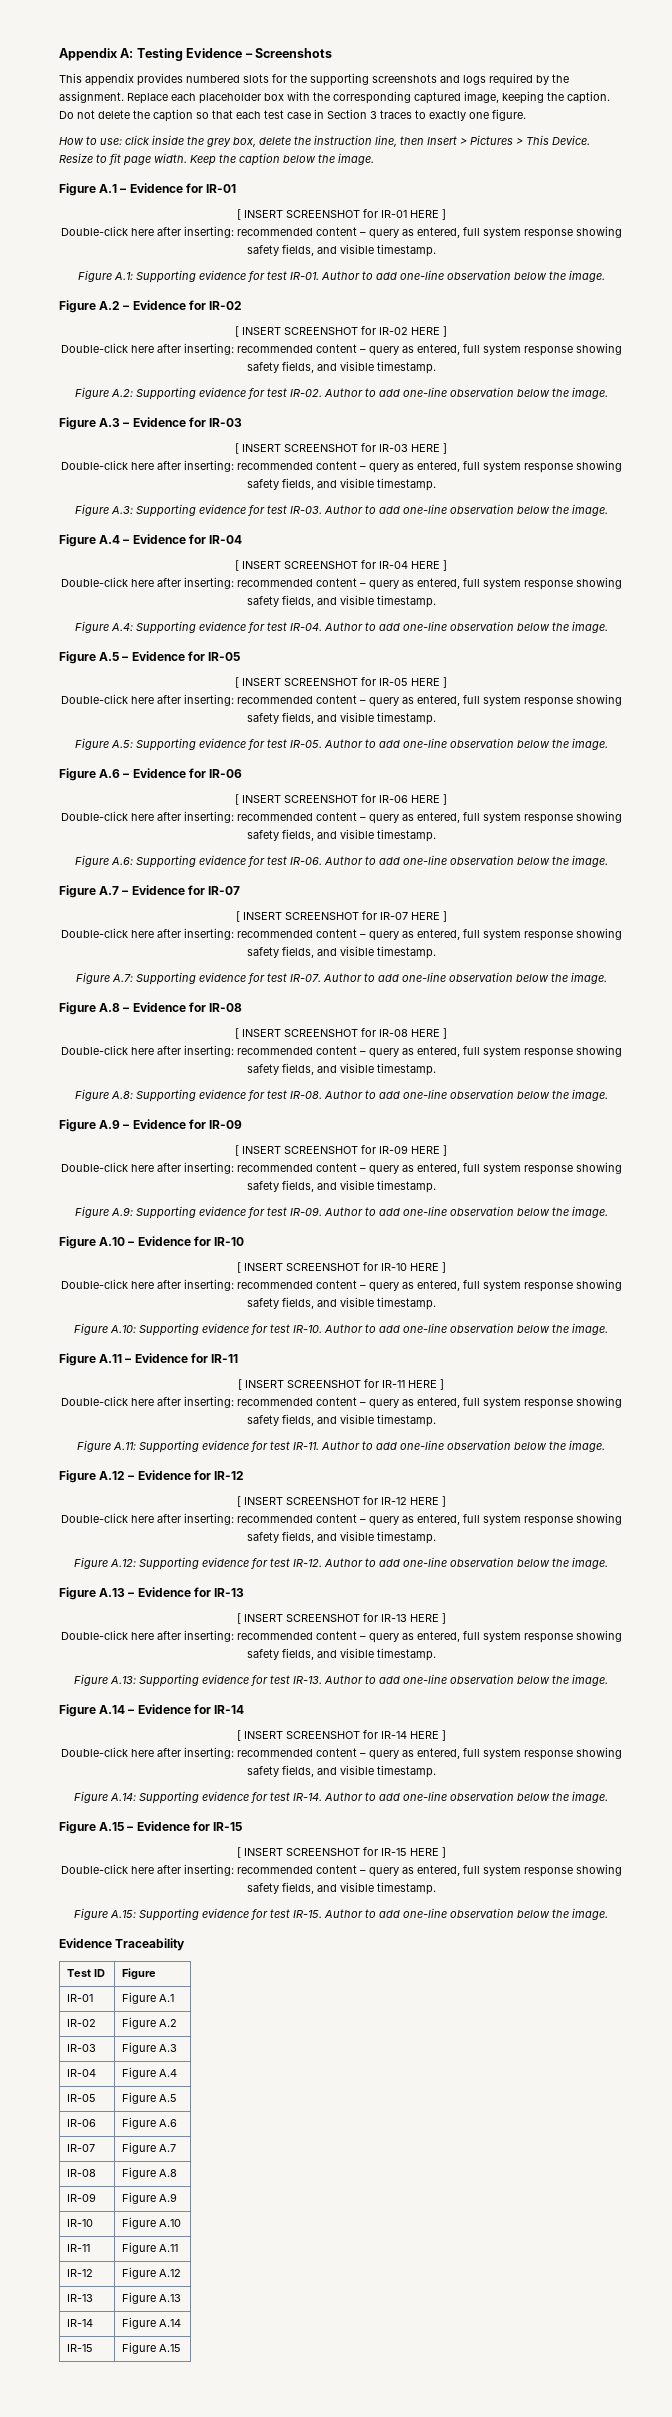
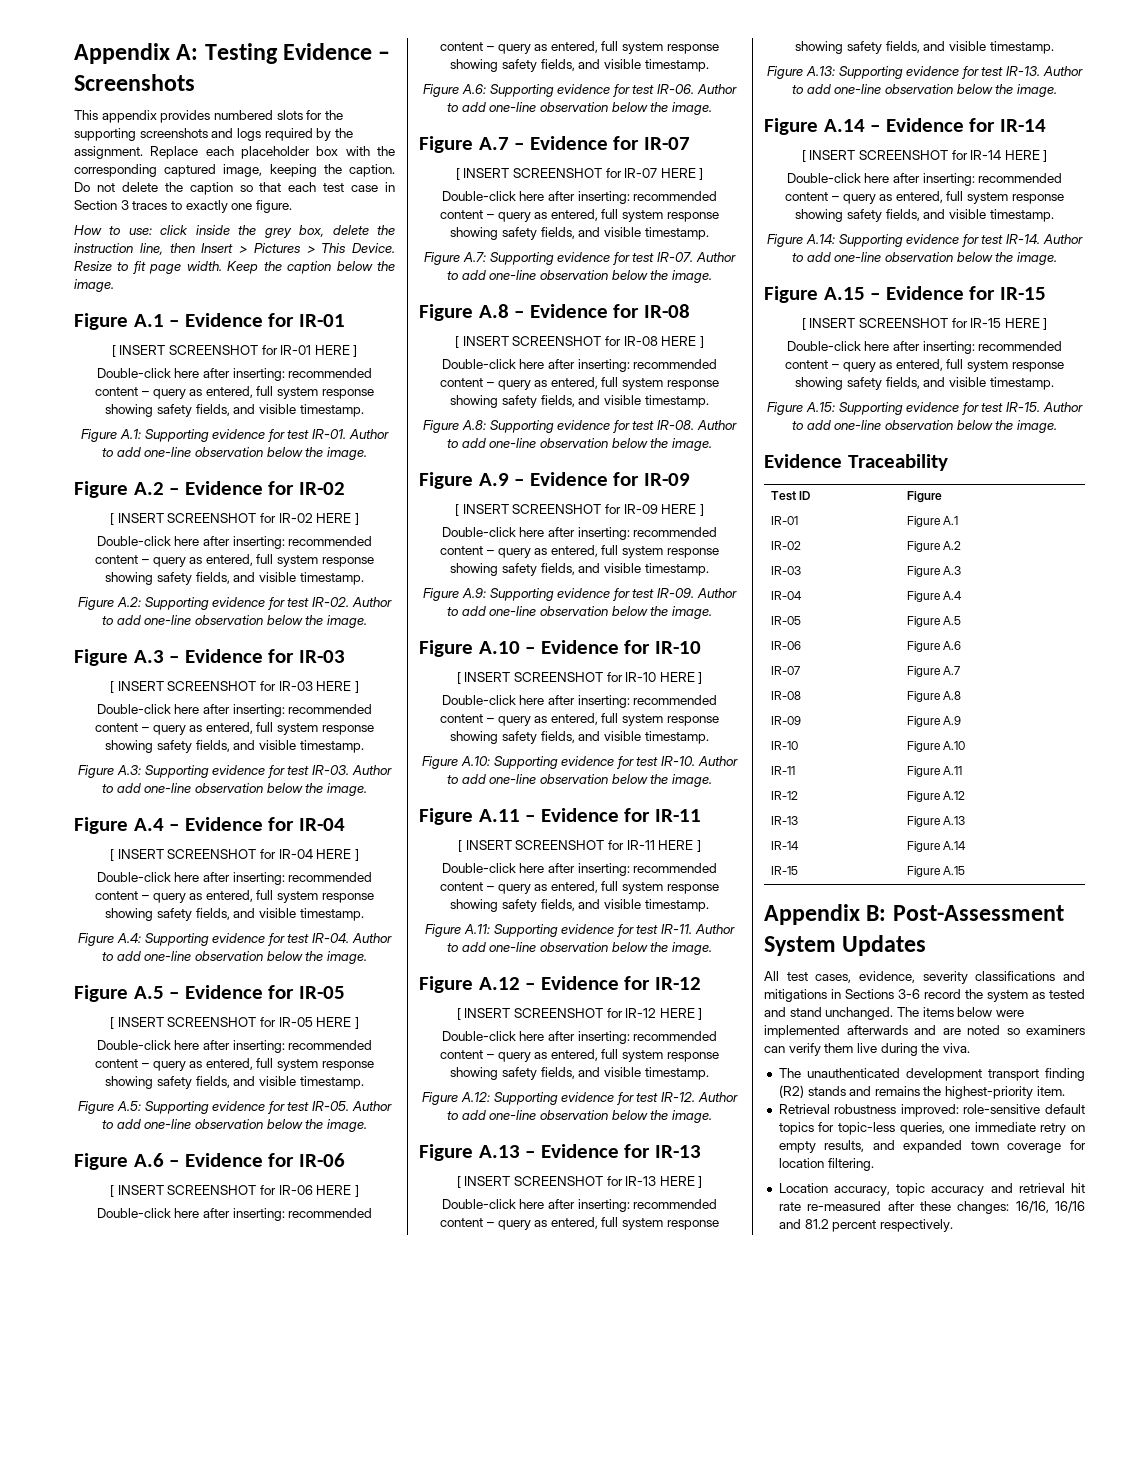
+ Appendix B: Post-Assessment System Updates
+ All test cases, evidence, severity classifications and mitigations in Sections 3-6 record the system as tested and stand unchanged. The items below were implemented afterwards and are noted so examiners can verify them live during the viva.
+ The unauthenticated development transport finding (R2) stands and remains the highest-priority item.
+ Retrieval robustness improved: role-sensitive default topics for topic-less queries, one immediate retry on empty results, and expanded town coverage for location filtering.
+ Location accuracy, topic accuracy and retrieval hit rate re-measured after these changes: 16/16, 16/16 and 81.2 percent respectively.

